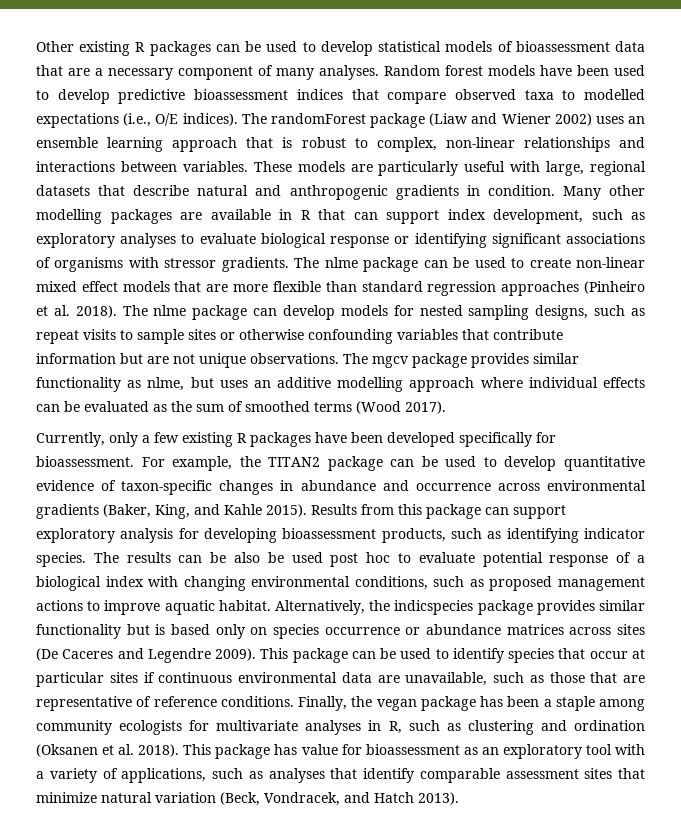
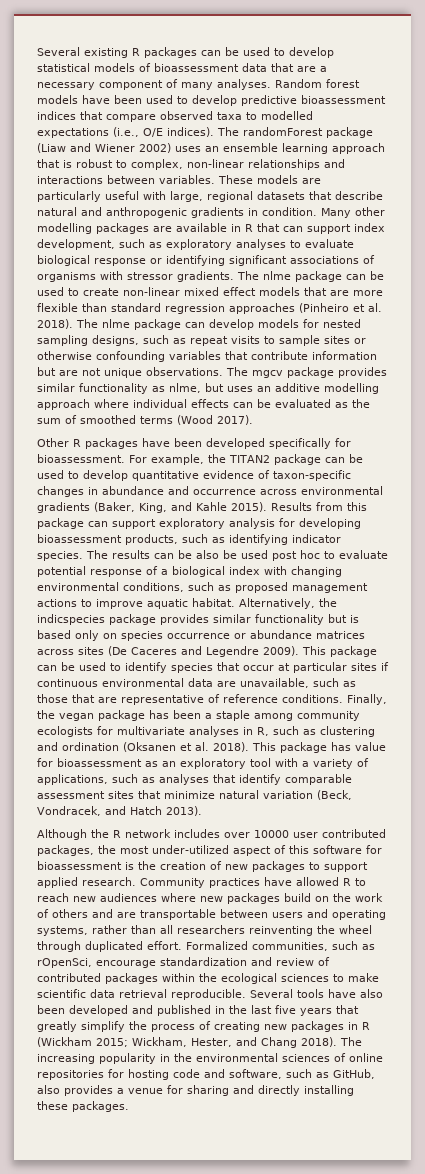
- Other existing R packages can be used to develop statistical models of bioassessment data that are a necessary component of many analyses.
+ Several existing R packages can be used to develop statistical models of bioassessment data that are a necessary component of many analyses.
- Currently, only a few existing R packages have been developed specifically for bioassessment.
+ Other R packages have been developed specifically for bioassessment.
+ Although the R network includes over 10000 user contributed packages, the most under-utilized aspect of this software for bioassessment is the creation of new packages to support applied research. Community practices have allowed R to reach new audiences where new packages build on the work of others and are transportable between users and operating systems, rather than all researchers reinventing the wheel through duplicated effort. Formalized communities, such as rOpenSci, encourage standardization and review of contributed packages within the ecological sciences to make scientific data retrieval reproducible. Several tools have also been developed and published in the last five years that greatly simplify the process of creating new packages in R (Wickham 2015; Wickham, Hester, and Chang 2018). The increasing popularity in the environmental sciences of online repositories for hosting code and software, such as GitHub, also provides a venue for sharing and directly installing these packages.

